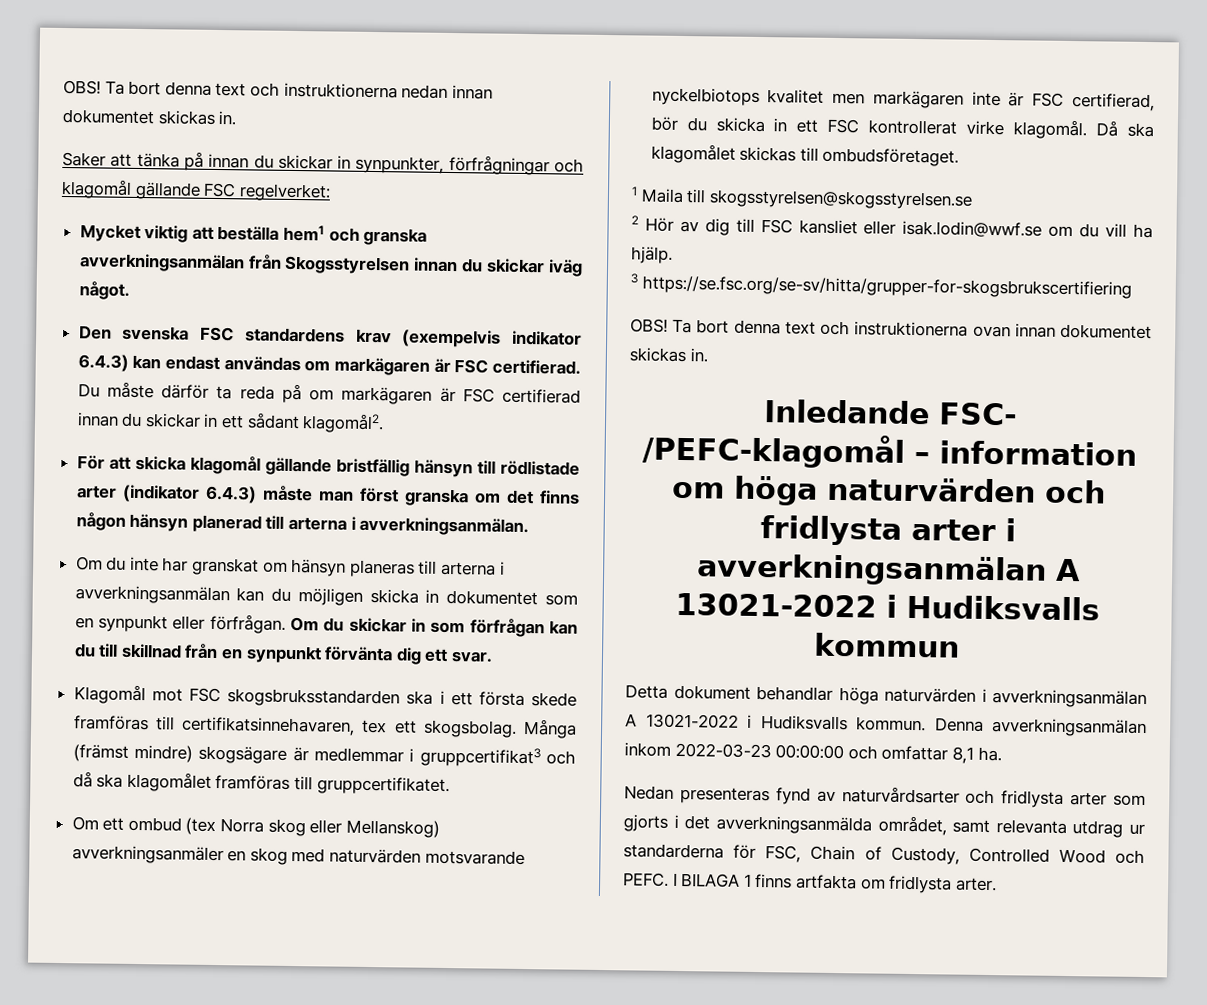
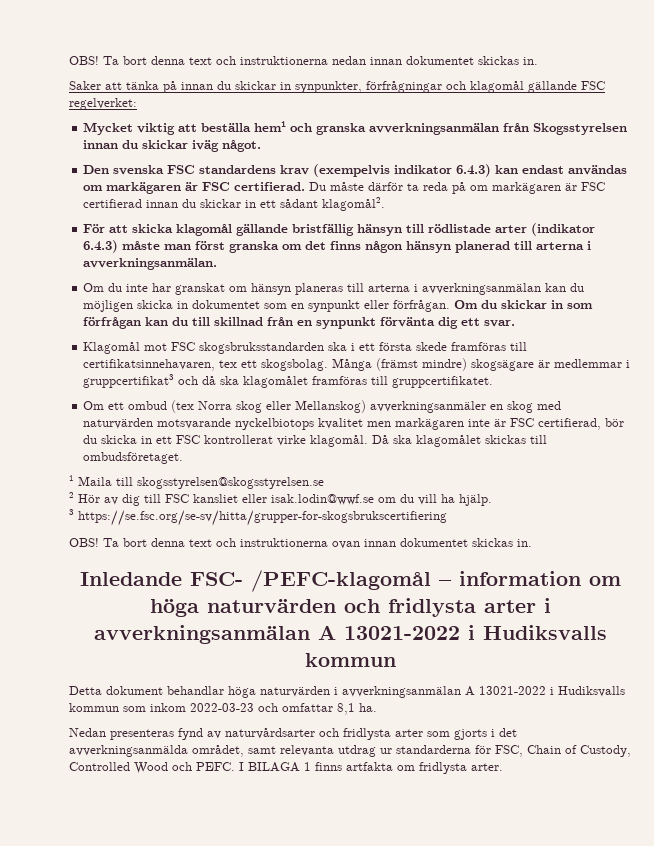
- Detta dokument behandlar höga naturvärden i avverkningsanmälan A 13021-2022 i Hudiksvalls kommun. Denna avverkningsanmälan inkom 2022-03-23 00:00:00 och omfattar 8,1 ha.
+ Detta dokument behandlar höga naturvärden i avverkningsanmälan A 13021-2022 i Hudiksvalls kommun som inkom 2022-03-23 och omfattar 8,1 ha.

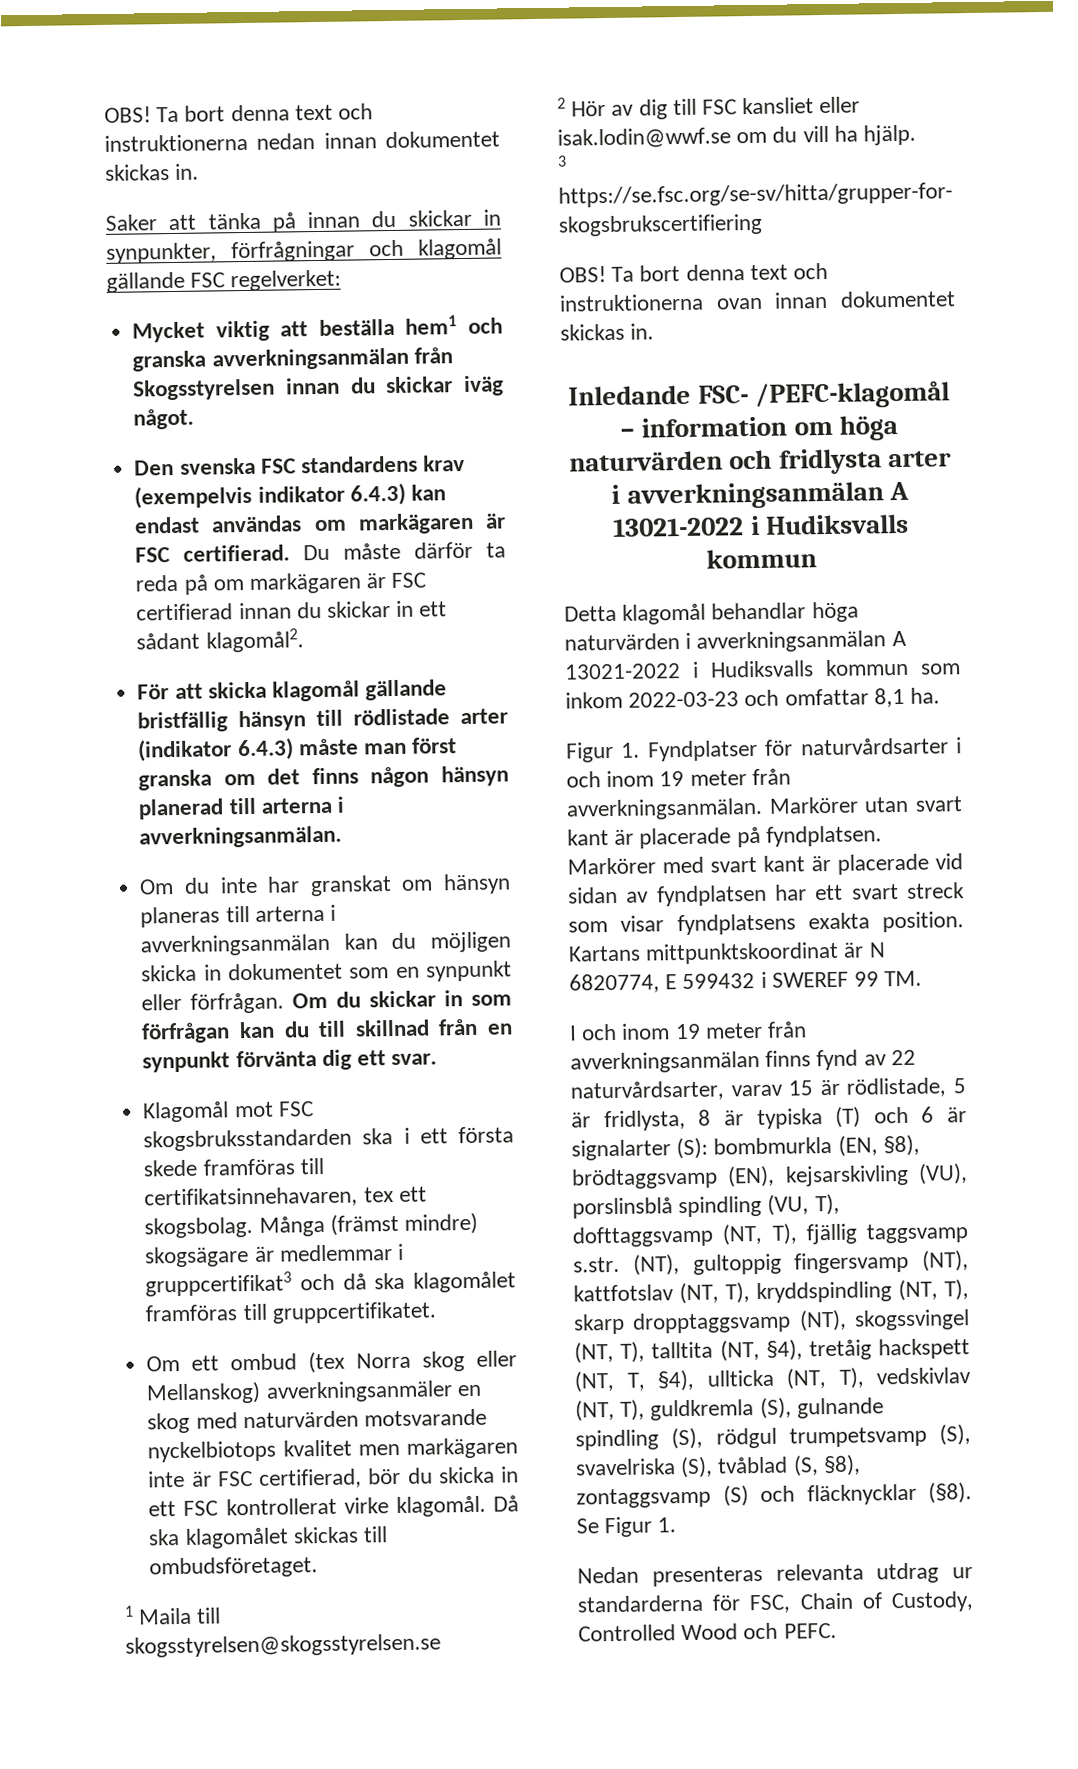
- Detta dokument behandlar höga naturvärden i avverkningsanmälan A 13021-2022 i Hudiksvalls kommun som inkom 2022-03-23 och omfattar 8,1 ha.
+ Detta klagomål behandlar höga naturvärden i avverkningsanmälan A 13021-2022 i Hudiksvalls kommun som inkom 2022-03-23 och omfattar 8,1 ha.
- Nedan presenteras fynd av naturvårdsarter och fridlysta arter som gjorts i det avverkningsanmälda området, samt relevanta utdrag ur standarderna för FSC, Chain of Custody, Controlled Wood och PEFC. I BILAGA 1 finns artfakta om fridlysta arter.
+ Figur 1. Fyndplatser för naturvårdsarter i och inom 19 meter från avverkningsanmälan. Markörer utan svart kant är placerade på fyndplatsen. Markörer med svart kant är placerade vid sidan av fyndplatsen har ett svart streck som visar fyndplatsens exakta position. Kartans mittpunktskoordinat är N 6820774, E 599432 i SWEREF 99 TM.
+ I och inom 19 meter från avverkningsanmälan finns fynd av 22 naturvårdsarter, varav 15 är rödlistade, 5 är fridlysta, 8 är typiska (T) och 6 är signalarter (S): bombmurkla (EN, §8), brödtaggsvamp (EN), kejsarskivling (VU), porslinsblå spindling (VU, T), dofttaggsvamp (NT, T), fjällig taggsvamp s.str. (NT), gultoppig fingersvamp (NT), kattfotslav (NT, T), kryddspindling (NT, T), skarp dropptaggsvamp (NT), skogssvingel (NT, T), talltita (NT, §4), tretåig hackspett (NT, T, §4), ullticka (NT, T), vedskivlav (NT, T), guldkremla (S), gulnande spindling (S), rödgul trumpetsvamp (S), svavelriska (S), tvåblad (S, §8), zontaggsvamp (S) och fläcknycklar (§8). Se Figur 1.
+ Nedan presenteras relevanta utdrag ur standarderna för FSC, Chain of Custody, Controlled Wood och PEFC.

